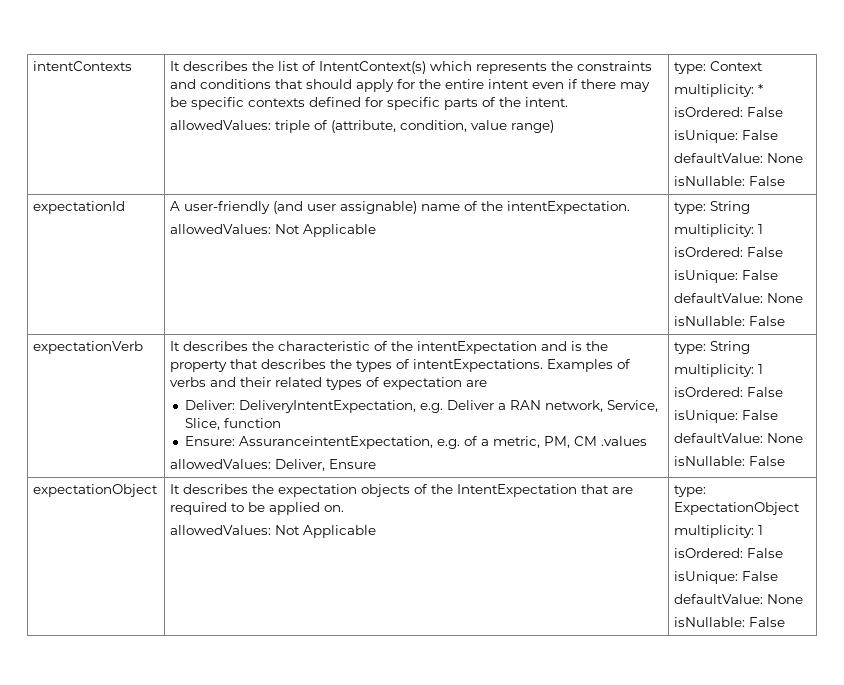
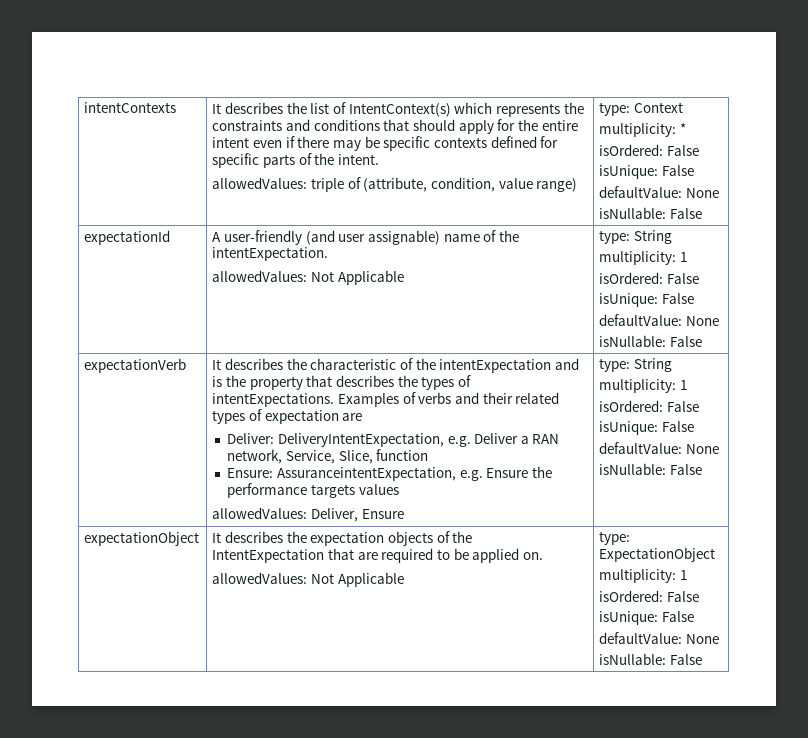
- Ensure: AssuranceintentExpectation, e.g. of a metric, PM, CM .values
+ Ensure: AssuranceintentExpectation, e.g. Ensure the performance targets values

